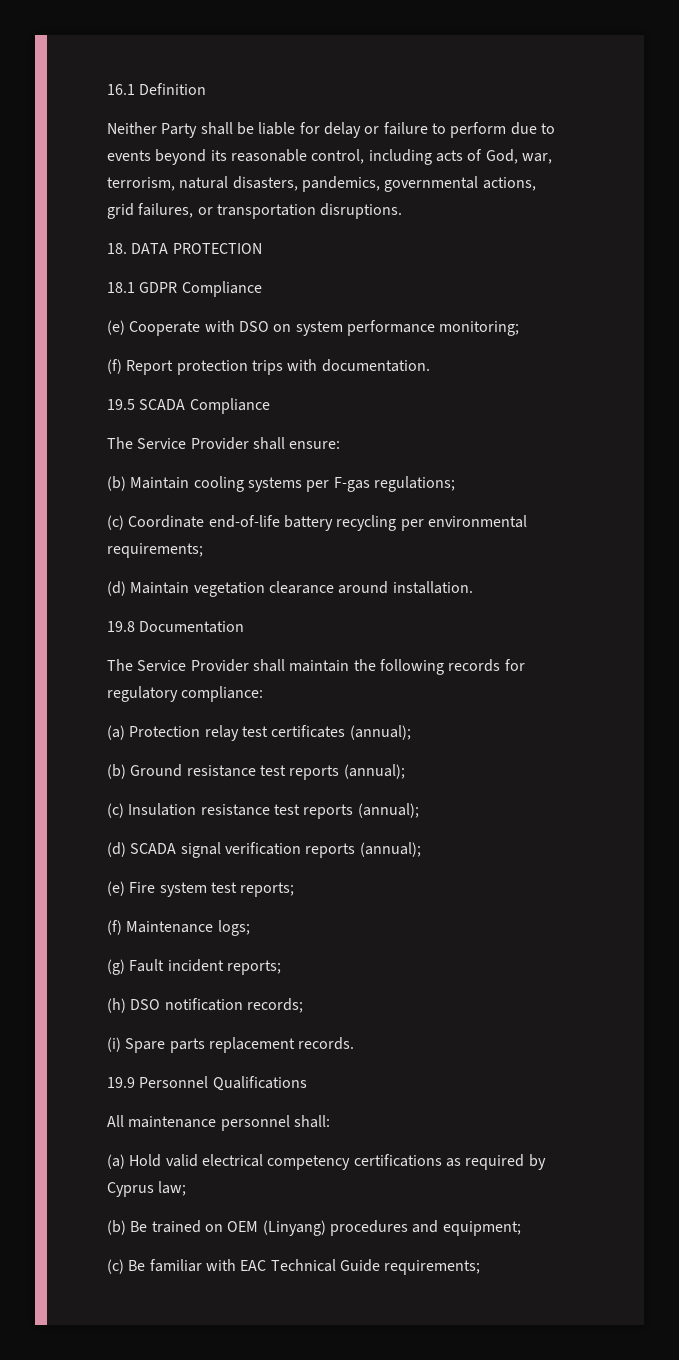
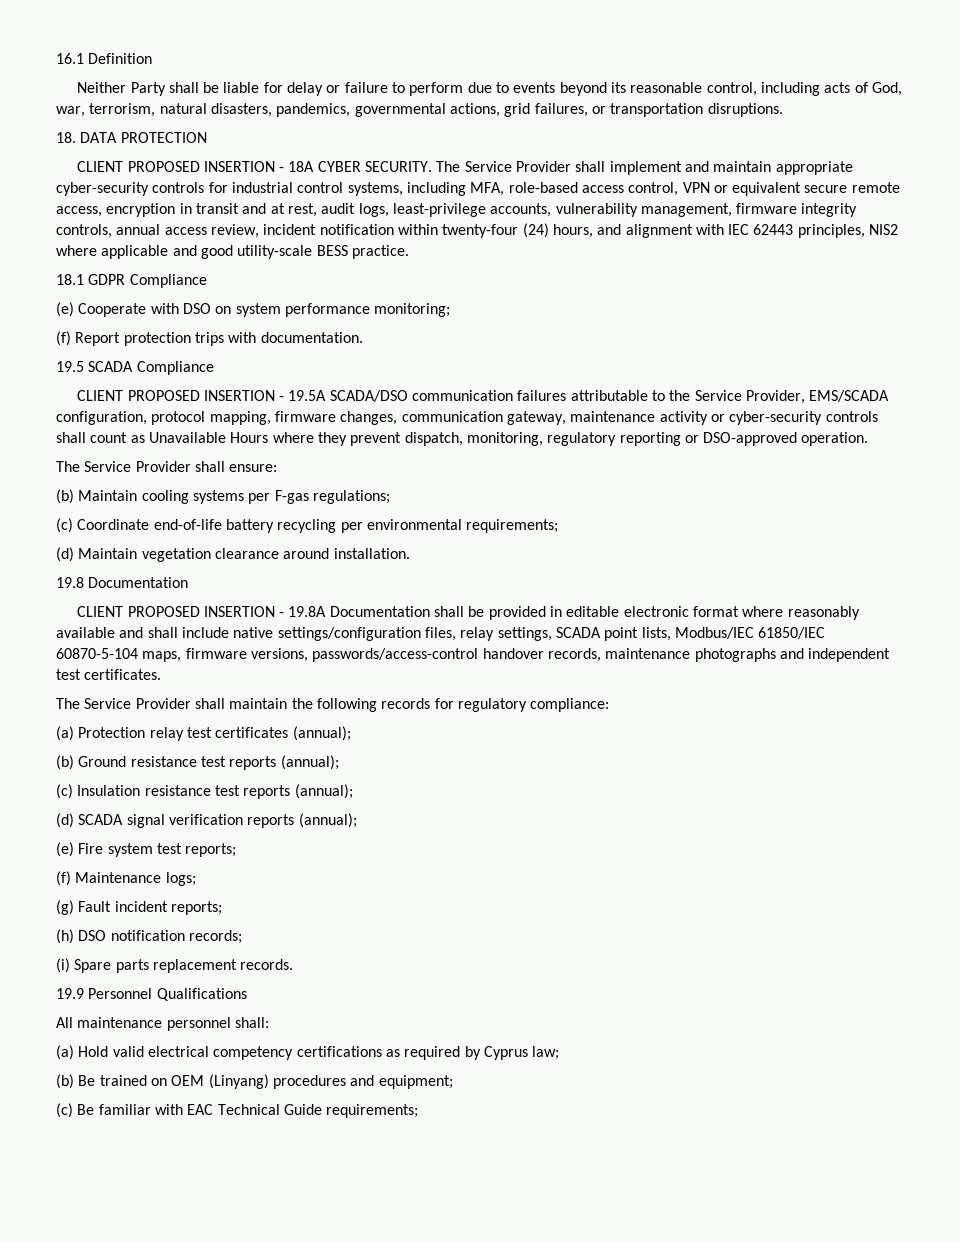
+ CLIENT PROPOSED INSERTION - 18A CYBER SECURITY. The Service Provider shall implement and maintain appropriate cyber-security controls for industrial control systems, including MFA, role-based access control, VPN or equivalent secure remote access, encryption in transit and at rest, audit logs, least-privilege accounts, vulnerability management, firmware integrity controls, annual access review, incident notification within twenty-four (24) hours, and alignment with IEC 62443 principles, NIS2 where applicable and good utility-scale BESS practice.
+ CLIENT PROPOSED INSERTION - 19.5A SCADA/DSO communication failures attributable to the Service Provider, EMS/SCADA configuration, protocol mapping, firmware changes, communication gateway, maintenance activity or cyber-security controls shall count as Unavailable Hours where they prevent dispatch, monitoring, regulatory reporting or DSO-approved operation.
+ CLIENT PROPOSED INSERTION - 19.8A Documentation shall be provided in editable electronic format where reasonably available and shall include native settings/configuration files, relay settings, SCADA point lists, Modbus/IEC 61850/IEC 60870-5-104 maps, firmware versions, passwords/access-control handover records, maintenance photographs and independent test certificates.

